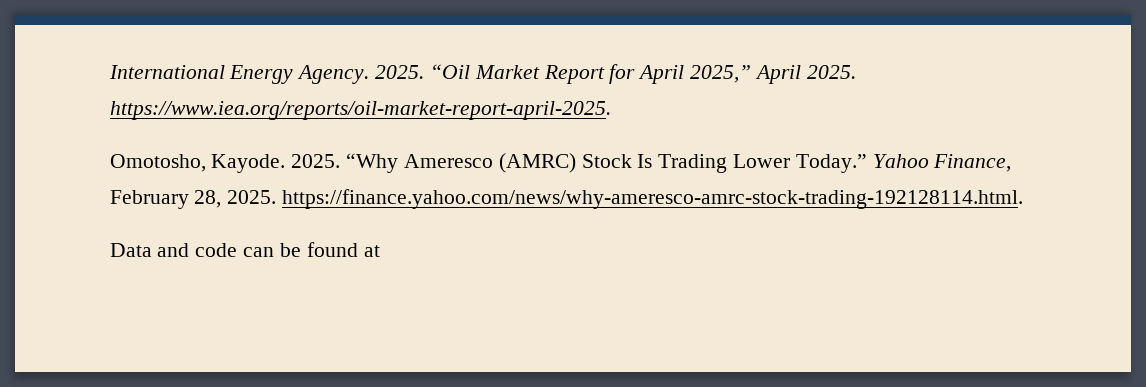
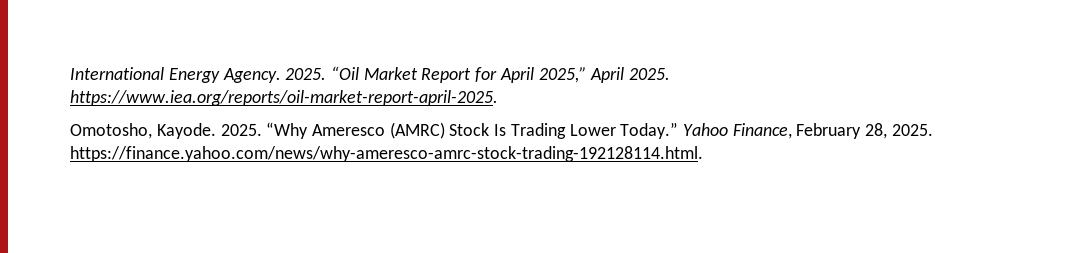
- Data and code can be found at

